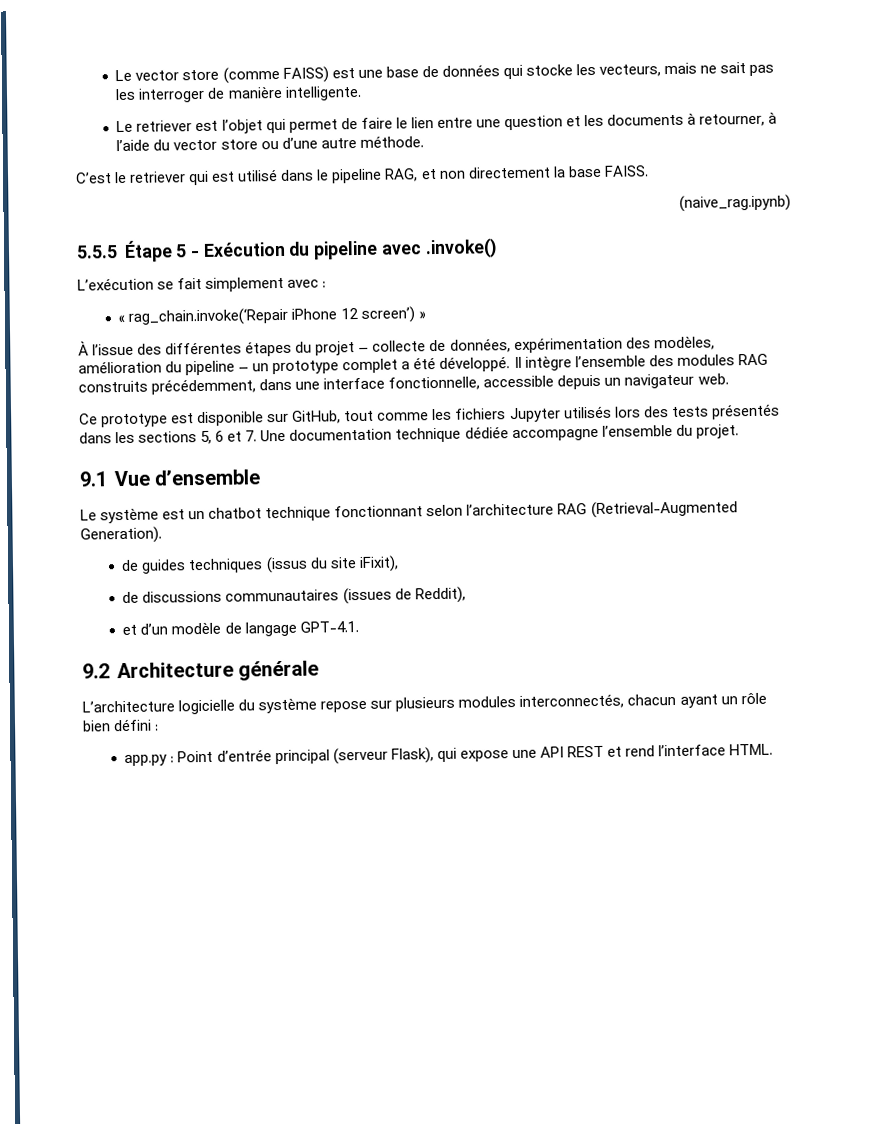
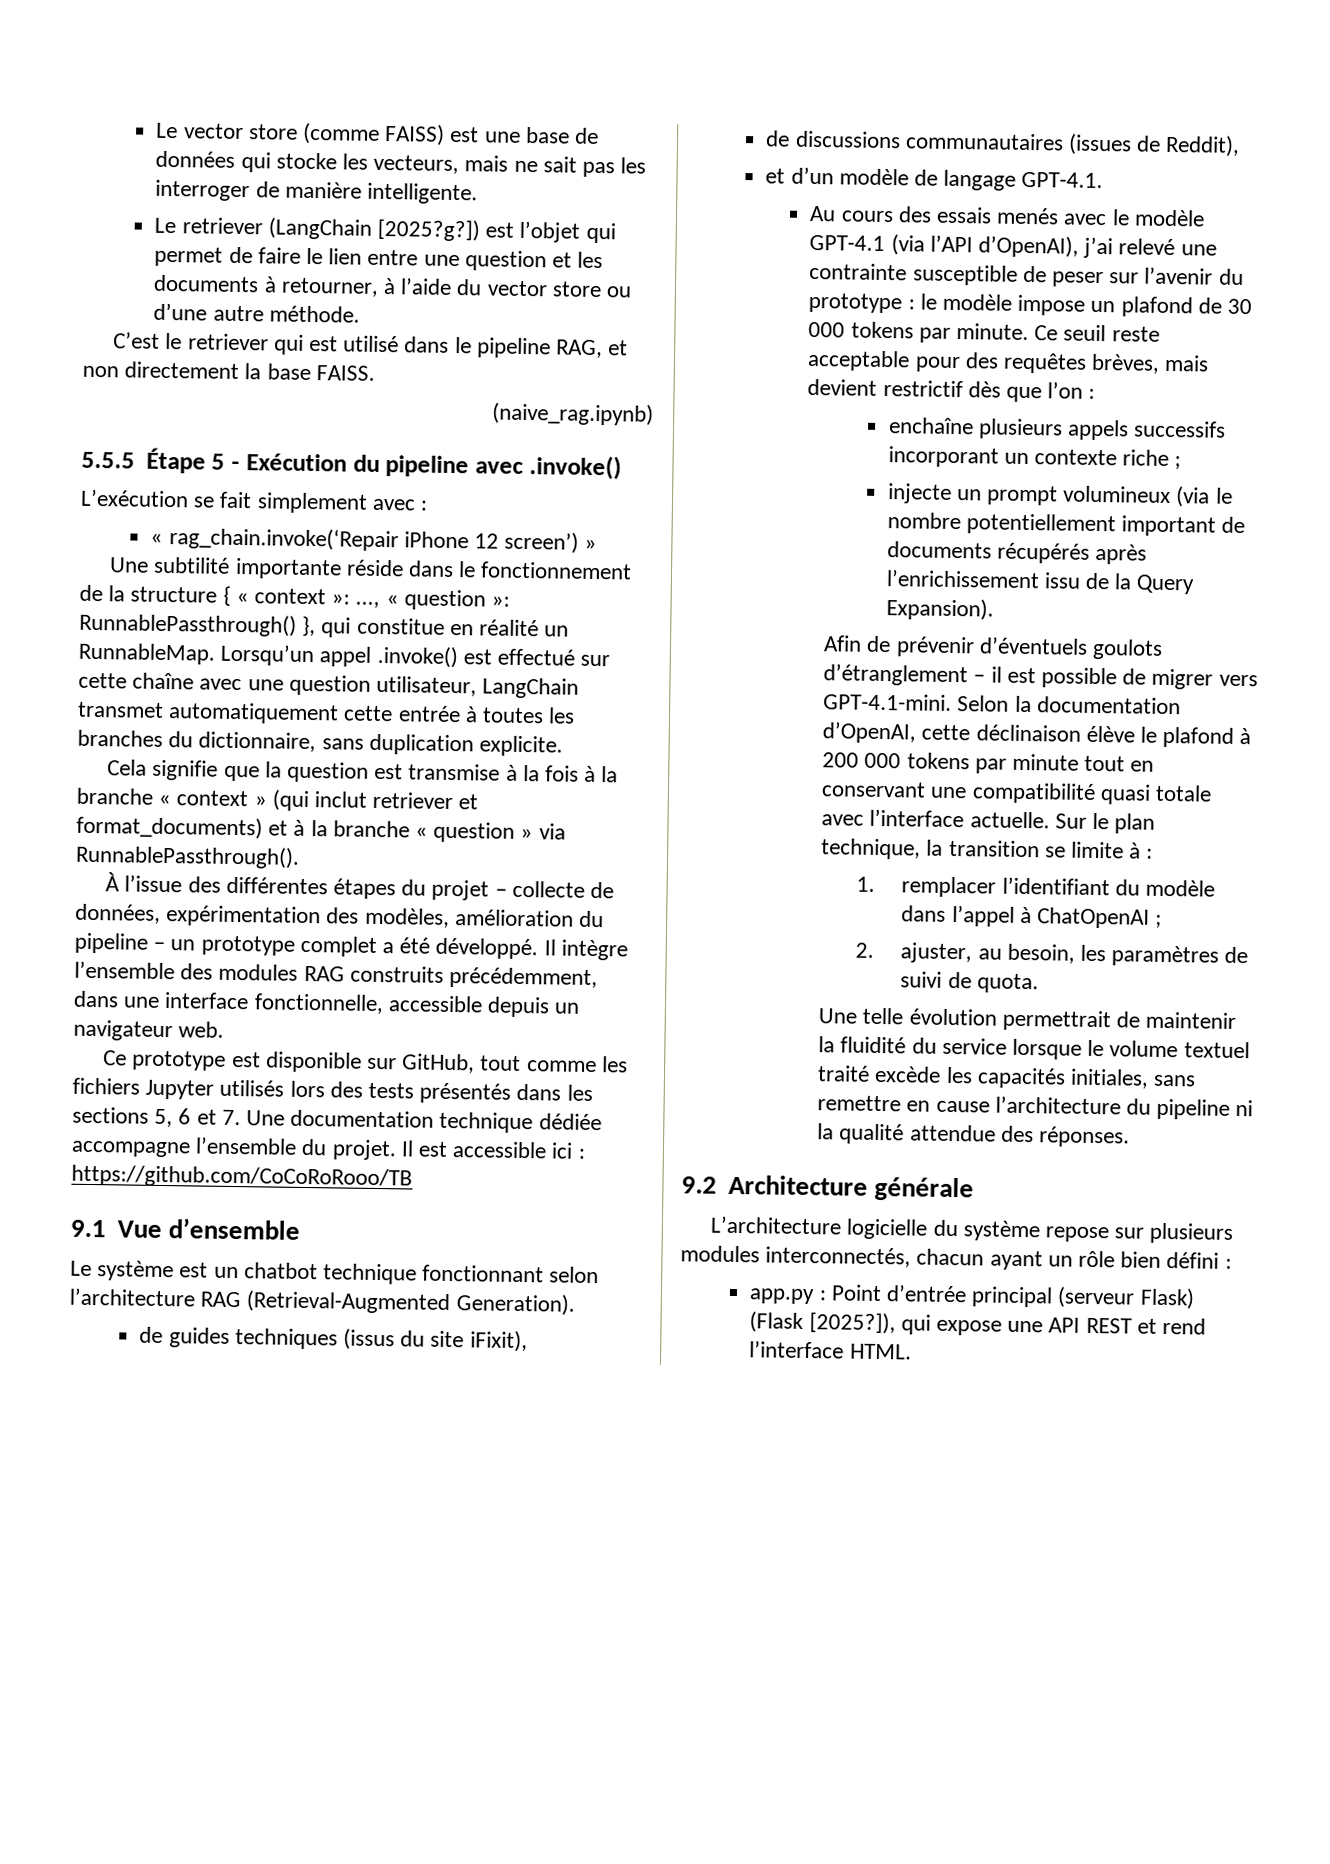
- Le retriever est l’objet qui permet de faire le lien entre une question et les documents à retourner, à l’aide du vector store ou d’une autre méthode.
+ Le retriever (LangChain [2025?g?]) est l’objet qui permet de faire le lien entre une question et les documents à retourner, à l’aide du vector store ou d’une autre méthode.
+ Une subtilité importante réside dans le fonctionnement de la structure { « context »: ..., « question »: RunnablePassthrough() }, qui constitue en réalité un RunnableMap. Lorsqu’un appel .invoke() est effectué sur cette chaîne avec une question utilisateur, LangChain transmet automatiquement cette entrée à toutes les branches du dictionnaire, sans duplication explicite.
+ Cela signifie que la question est transmise à la fois à la branche « context » (qui inclut retriever et format_documents) et à la branche « question » via RunnablePassthrough().
+ Il est accessible ici : https://github.com/CoCoRoRooo/TB
+ Au cours des essais menés avec le modèle GPT-4.1 (via l’API d’OpenAI), j’ai relevé une contrainte susceptible de peser sur l’avenir du prototype : le modèle impose un plafond de 30 000 tokens par minute. Ce seuil reste acceptable pour des requêtes brèves, mais devient restrictif dès que l’on :
+ enchaîne plusieurs appels successifs incorporant un contexte riche ;
+ injecte un prompt volumineux (via le nombre potentiellement important de documents récupérés après l’enrichissement issu de la Query Expansion).
+ Afin de prévenir d’éventuels goulots d’étranglement – il est possible de migrer vers GPT-4.1-mini. Selon la documentation d’OpenAI, cette déclinaison élève le plafond à 200 000 tokens par minute tout en conservant une compatibilité quasi totale avec l’interface actuelle. Sur le plan technique, la transition se limite à :
+ 1. remplacer l’identifiant du modèle dans l’appel à ChatOpenAI ;
+ 2. ajuster, au besoin, les paramètres de suivi de quota.
+ Une telle évolution permettrait de maintenir la fluidité du service lorsque le volume textuel traité excède les capacités initiales, sans remettre en cause l’architecture du pipeline ni la qualité attendue des réponses.
- app.py : Point d’entrée principal (serveur Flask), qui expose une API REST et rend l’interface HTML.
+ app.py : Point d’entrée principal (serveur Flask) (Flask [2025?]), qui expose une API REST et rend l’interface HTML.

